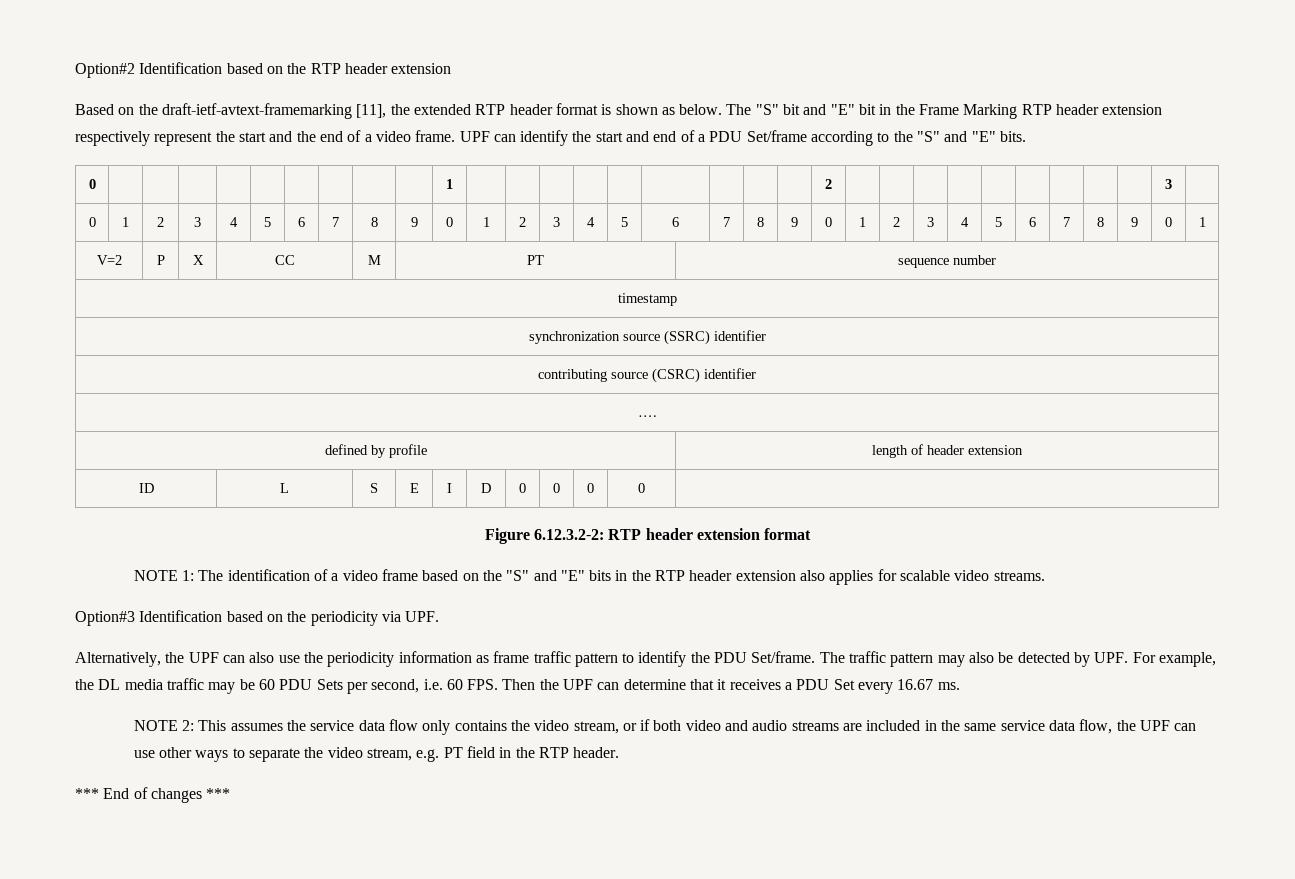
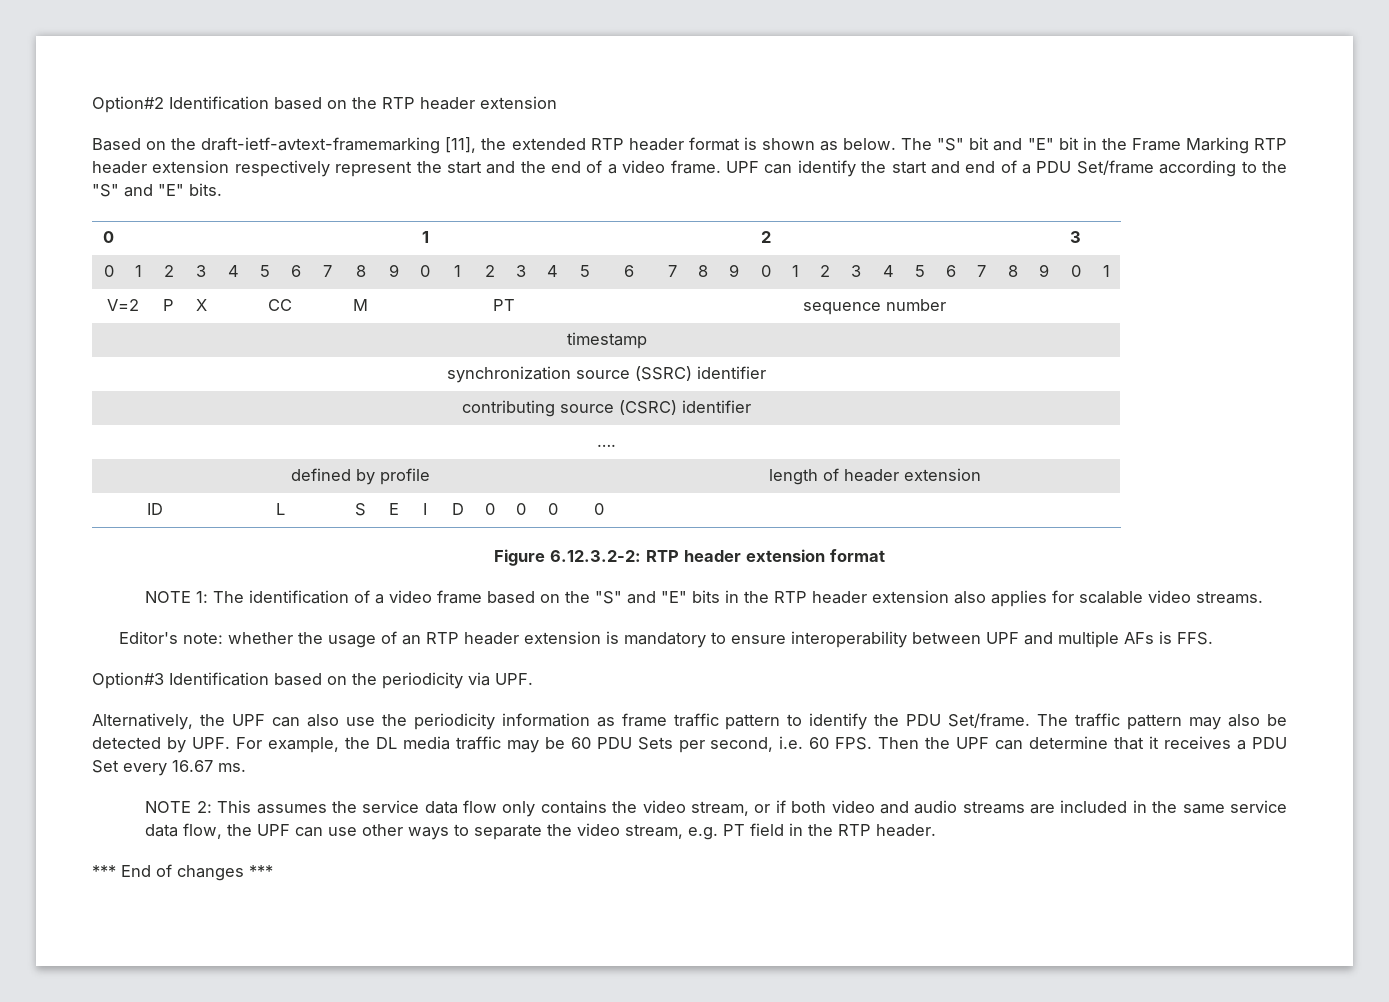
+ Editor's note: whether the usage of an RTP header extension is mandatory to ensure interoperability between UPF and multiple AFs is FFS.

